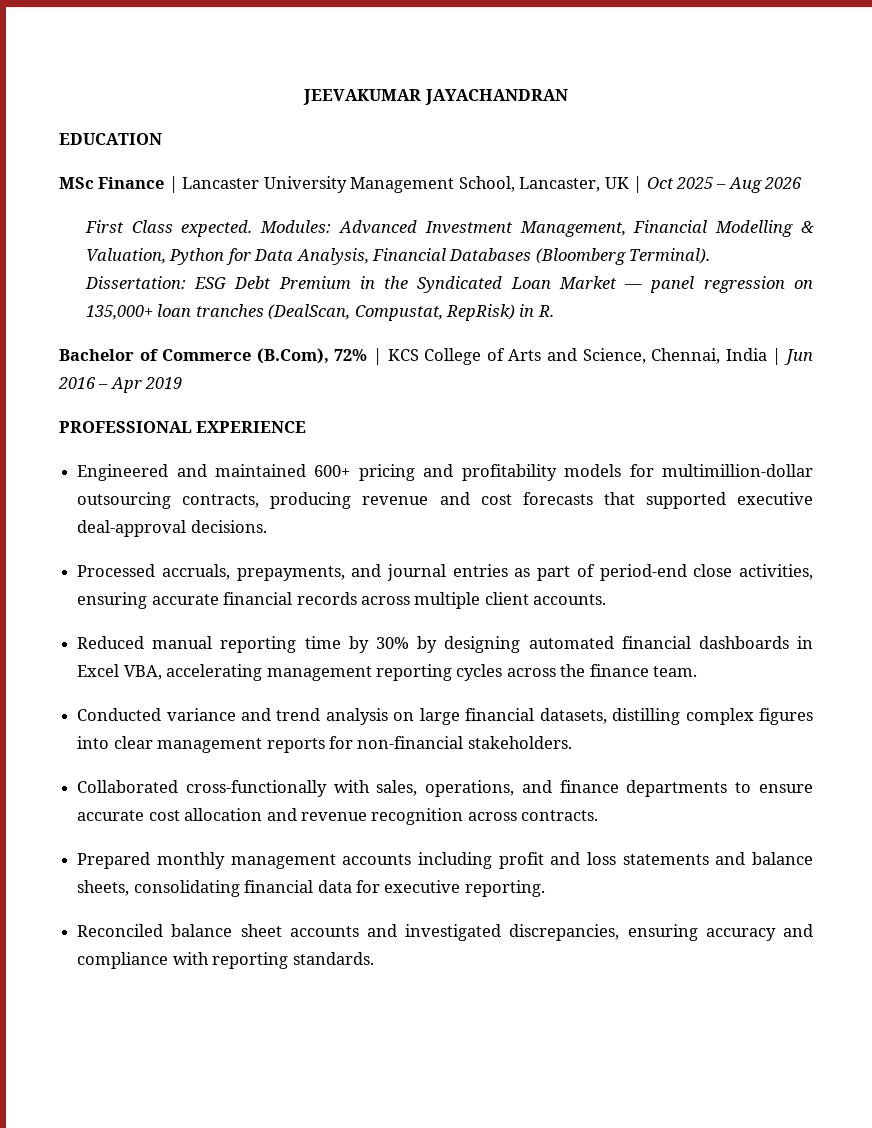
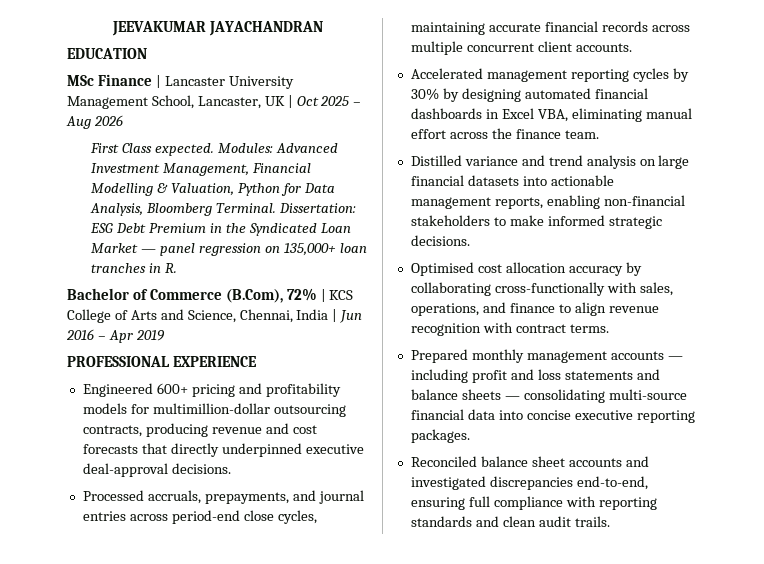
- Modules: Advanced Investment Management, Financial Modelling & Valuation, Python for Data Analysis, Financial Databases (Bloomberg Terminal).
+ Modules: Advanced Investment Management, Financial Modelling & Valuation, Python for Data Analysis, Bloomberg Terminal.
- Dissertation: ESG Debt Premium in the Syndicated Loan Market — panel regression on 135,000+ loan tranches (DealScan, Compustat, RepRisk) in R.
+ Dissertation: ESG Debt Premium in the Syndicated Loan Market — panel regression on 135,000+ loan tranches in R.
- Engineered and maintained 600+ pricing and profitability models for multimillion-dollar outsourcing contracts, producing revenue and cost forecasts that supported executive deal-approval decisions.
+ Engineered 600+ pricing and profitability models for multimillion-dollar outsourcing contracts, producing revenue and cost forecasts that directly underpinned executive deal-approval decisions.
- Processed accruals, prepayments, and journal entries as part of period-end close activities, ensuring accurate financial records across multiple client accounts.
+ Processed accruals, prepayments, and journal entries across period-end close cycles, maintaining accurate financial records across multiple concurrent client accounts.
- Reduced manual reporting time by 30% by designing automated financial dashboards in Excel VBA, accelerating management reporting cycles across the finance team.
+ Accelerated management reporting cycles by 30% by designing automated financial dashboards in Excel VBA, eliminating manual effort across the finance team.
- Conducted variance and trend analysis on large financial datasets, distilling complex figures into clear management reports for non-financial stakeholders.
- Collaborated cross-functionally with sales, operations, and finance departments to ensure accurate cost allocation and revenue recognition across contracts.
+ Distilled variance and trend analysis on large financial datasets into actionable management reports, enabling non-financial stakeholders to make informed strategic decisions.
+ Optimised cost allocation accuracy by collaborating cross-functionally with sales, operations, and finance to align revenue recognition with contract terms.
- Prepared monthly management accounts including profit and loss statements and balance sheets, consolidating financial data for executive reporting.
+ Prepared monthly management accounts — including profit and loss statements and balance sheets — consolidating multi-source financial data into concise executive reporting packages.
- Reconciled balance sheet accounts and investigated discrepancies, ensuring accuracy and compliance with reporting standards.
+ Reconciled balance sheet accounts and investigated discrepancies end-to-end, ensuring full compliance with reporting standards and clean audit trails.

